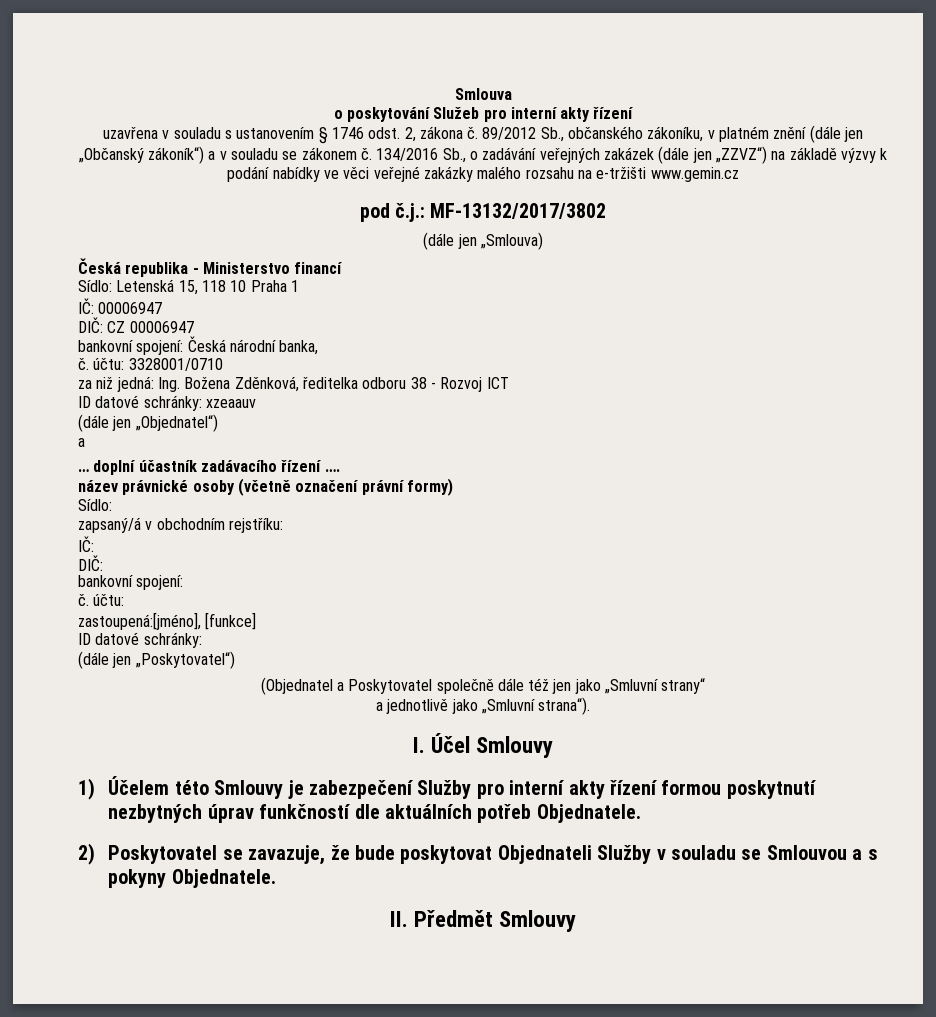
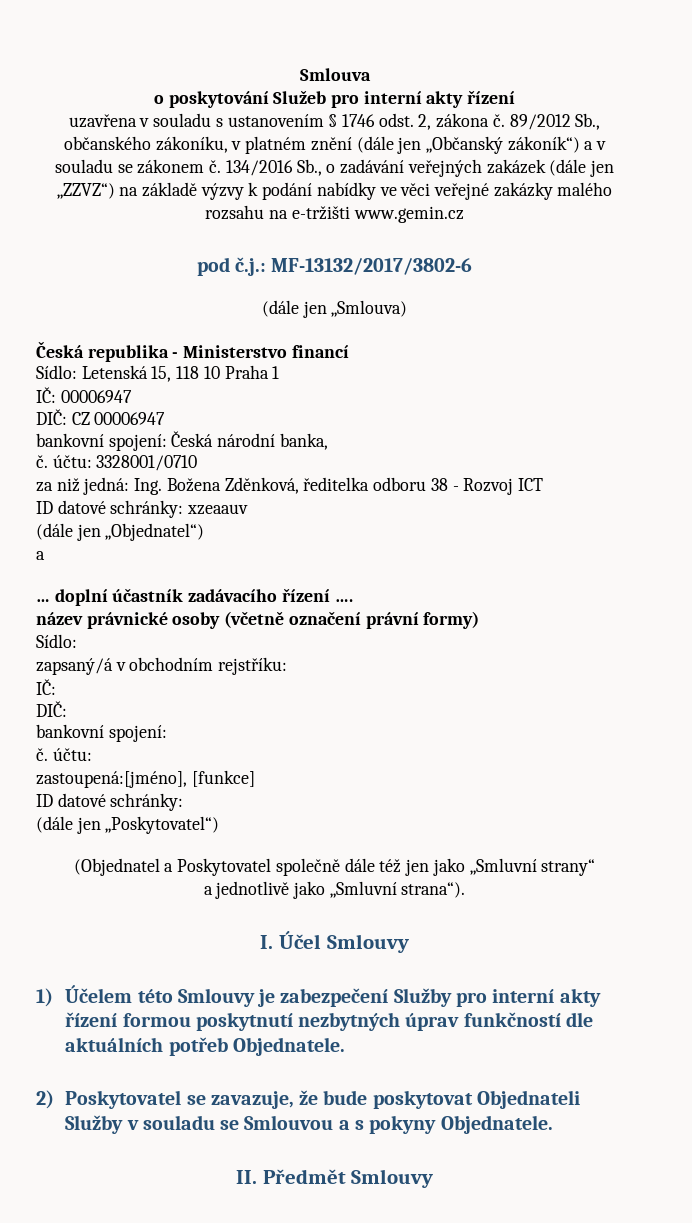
- pod č.j.: MF-13132/2017/3802
+ pod č.j.: MF-13132/2017/3802-6

